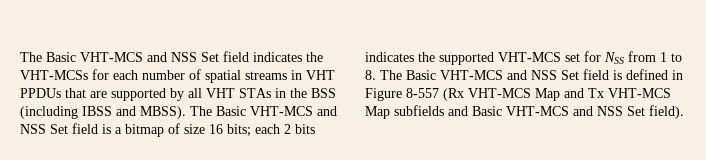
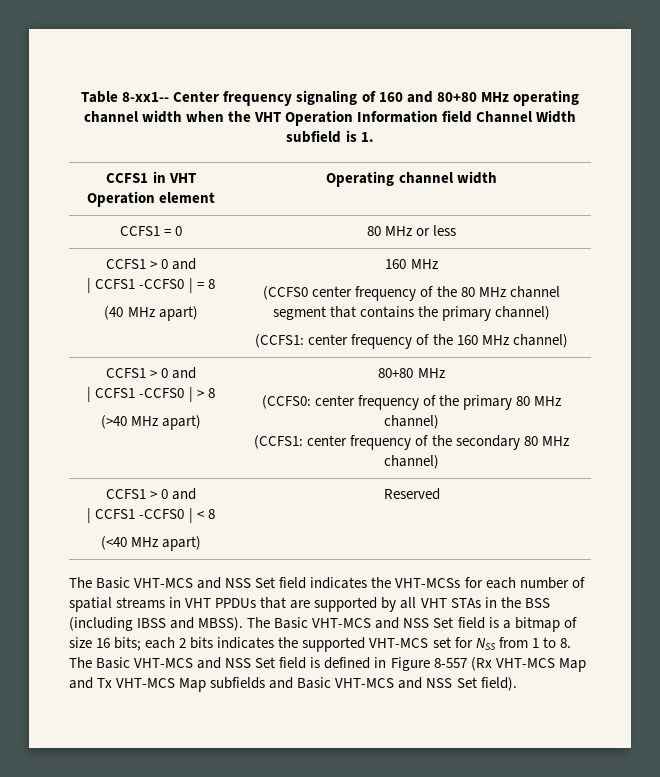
+ Table 8-xx1-- Center frequency signaling of 160 and 80+80 MHz operating channel width when the VHT Operation Information field Channel Width subfield is 1.
+ CCFS1 in VHT Operation element | Operating channel width
+ CCFS1 = 0 | 80 MHz or less
+ CCFS1 > 0 and
+ | CCFS1 -CCFS0 | = 8
+ (40 MHz apart) | 160 MHz
+ (CCFS0 center frequency of the 80 MHz channel segment that contains the primary channel)
+ (CCFS1: center frequency of the 160 MHz channel)
+ CCFS1 > 0 and
+ | CCFS1 -CCFS0 | > 8
+ (>40 MHz apart) | 80+80 MHz
+ (CCFS0: center frequency of the primary 80 MHz channel)
+ (CCFS1: center frequency of the secondary 80 MHz channel)
+ CCFS1 > 0 and
+ | CCFS1 -CCFS0 | < 8
+ (<40 MHz apart) | Reserved

